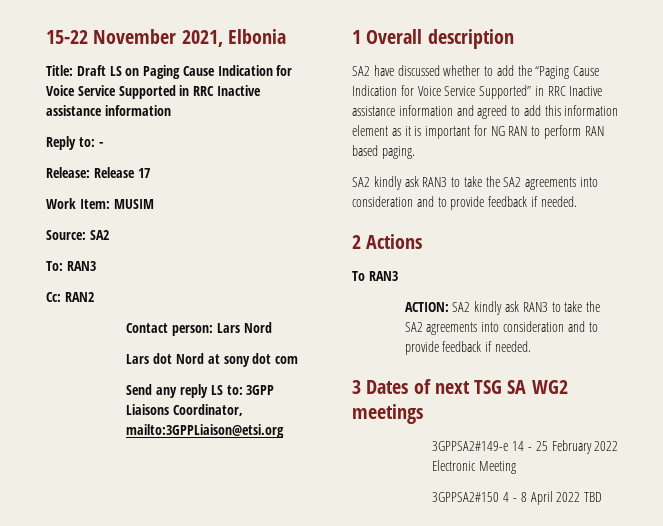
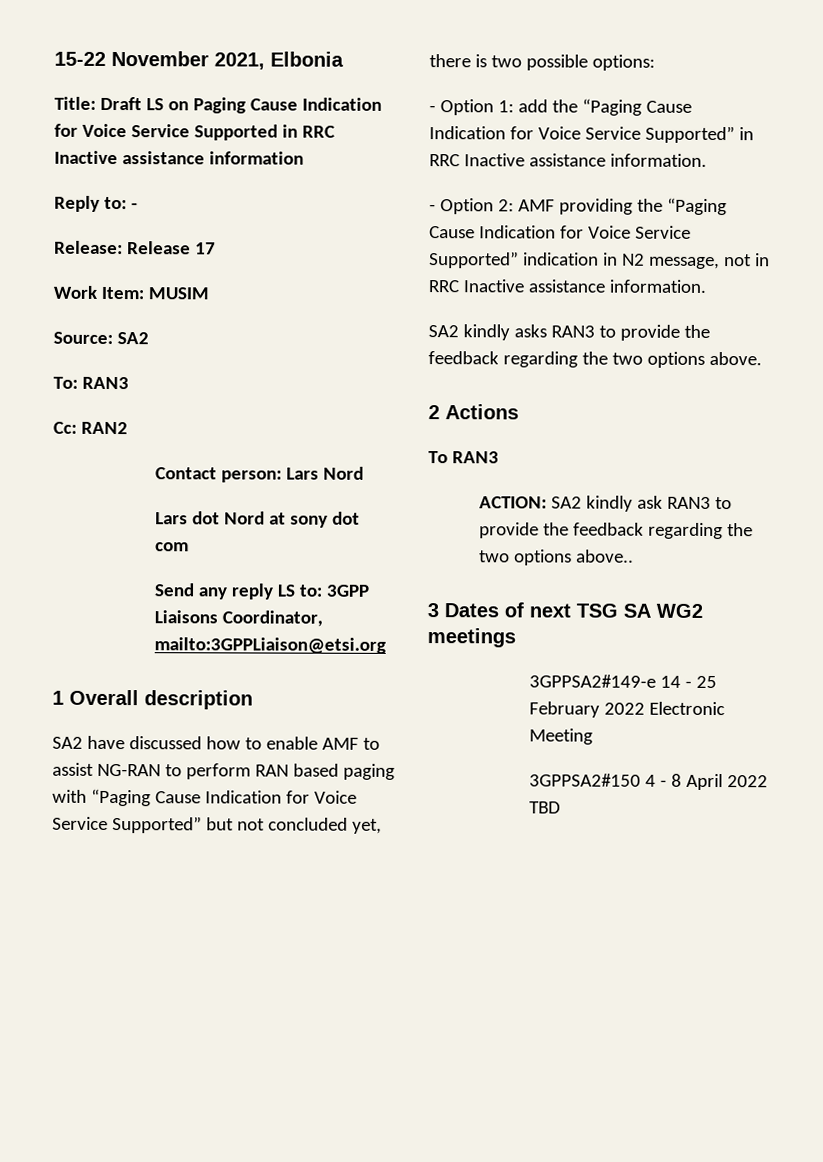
- SA2 have discussed whether to add the “Paging Cause Indication for Voice Service Supported” in RRC Inactive assistance information and agreed to add this information element as it is important for NG RAN to perform RAN based paging.
- SA2 kindly ask RAN3 to take the SA2 agreements into consideration and to provide feedback if needed.
+ SA2 have discussed how to enable AMF to assist NG-RAN to perform RAN based paging with “Paging Cause Indication for Voice Service Supported” but not concluded yet, there is two possible options:
+ - Option 1: add the “Paging Cause Indication for Voice Service Supported” in RRC Inactive assistance information.
+ - Option 2: AMF providing the “Paging Cause Indication for Voice Service Supported” indication in N2 message, not in RRC Inactive assistance information.
+ SA2 kindly asks RAN3 to provide the feedback regarding the two options above.
- ACTION: SA2 kindly ask RAN3 to take the SA2 agreements into consideration and to provide feedback if needed.
+ ACTION: SA2 kindly ask RAN3 to provide the feedback regarding the two options above..

